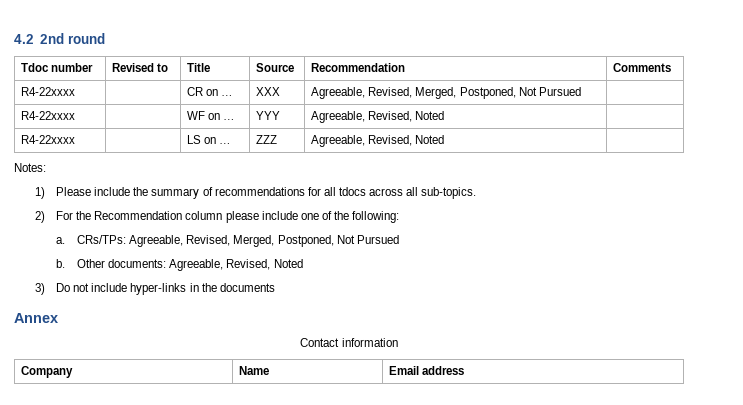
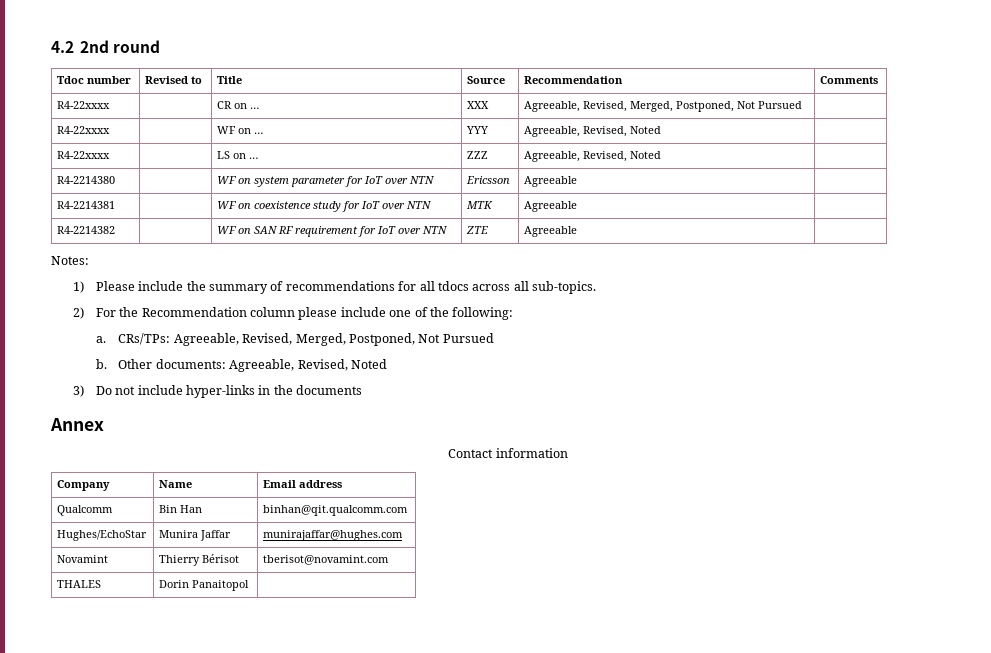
+ R4-2214380 | | WF on system parameter for IoT over NTN | Ericsson | Agreeable |
+ R4-2214381 | | WF on coexistence study for IoT over NTN | MTK | Agreeable |
+ R4-2214382 | | WF on SAN RF requirement for IoT over NTN | ZTE | Agreeable |
+ Qualcomm | Bin Han | binhan@qit.qualcomm.com
+ Hughes/EchoStar | Munira Jaffar | munirajaffar@hughes.com
+ Novamint | Thierry Bérisot | tberisot@novamint.com
+ THALES | Dorin Panaitopol |

